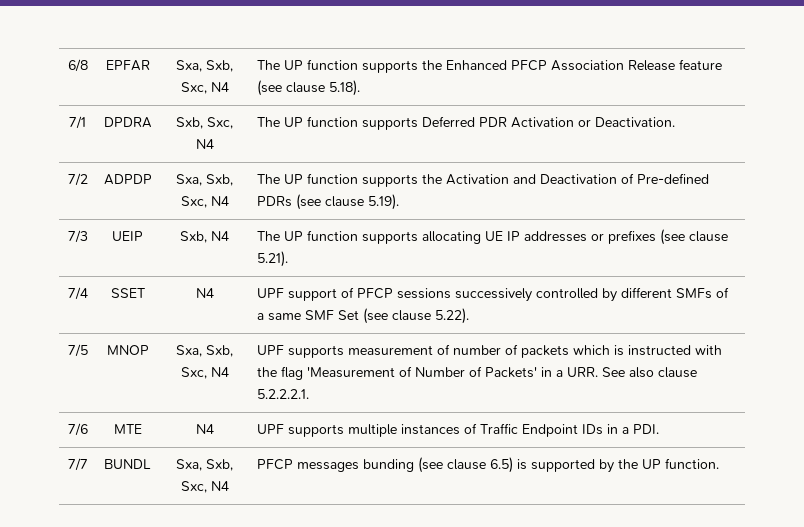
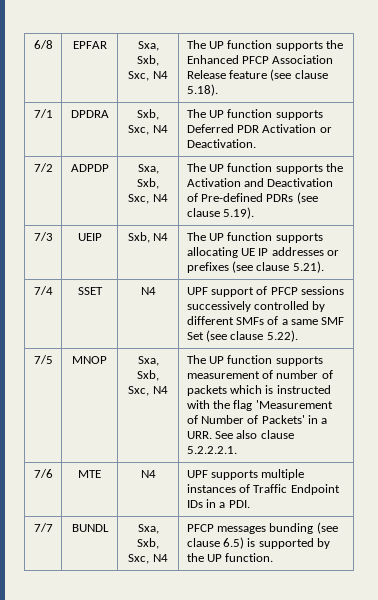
- 7/5 | MNOP | Sxa, Sxb, Sxc, N4 | UPF supports measurement of number of packets which is instructed with the flag 'Measurement of Number of Packets' in a URR. See also clause 5.2.2.2.1.
+ 7/5 | MNOP | Sxa, Sxb, Sxc, N4 | The UP function supports measurement of number of packets which is instructed with the flag 'Measurement of Number of Packets' in a URR. See also clause 5.2.2.2.1.

